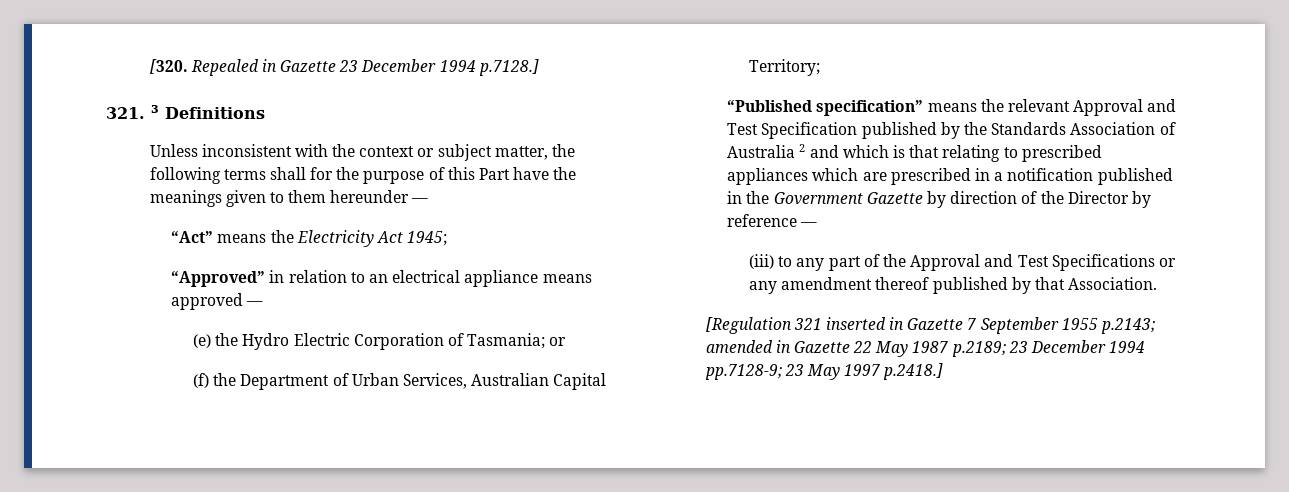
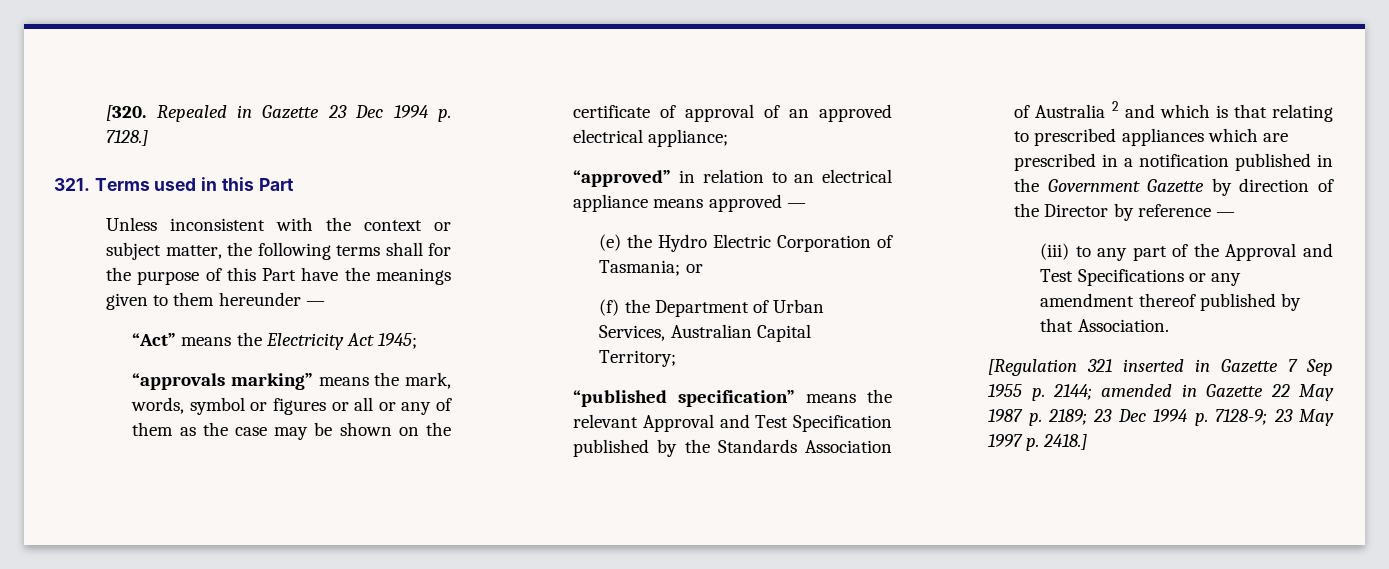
- [320. Repealed in Gazette 23 December 1994 p.7128.]
- 321. 3 Definitions
+ [320. Repealed in Gazette 23 Dec 1994 p. 7128.]
+ 321. Terms used in this Part
- “Approved” in relation to an electrical appliance means approved —
+ “approvals marking” means the mark, words, symbol or figures or all or any of them as the case may be shown on the certificate of approval of an approved electrical appliance;
+ “approved” in relation to an electrical appliance means approved —
- “Published specification” means the relevant Approval and Test Specification published by the Standards Association of Australia 2 and which is that relating to prescribed appliances which are prescribed in a notification published in the Government Gazette by direction of the Director by reference —
+ “published specification” means the relevant Approval and Test Specification published by the Standards Association of Australia 2 and which is that relating to prescribed appliances which are prescribed in a notification published in the Government Gazette by direction of the Director by reference —
- [Regulation 321 inserted in Gazette 7 September 1955 p.2143; amended in Gazette 22 May 1987 p.2189; 23 December 1994 pp.7128-9; 23 May 1997 p.2418.]
+ [Regulation 321 inserted in Gazette 7 Sep 1955 p. 2144; amended in Gazette 22 May 1987 p. 2189; 23 Dec 1994 p. 7128-9; 23 May 1997 p. 2418.]

